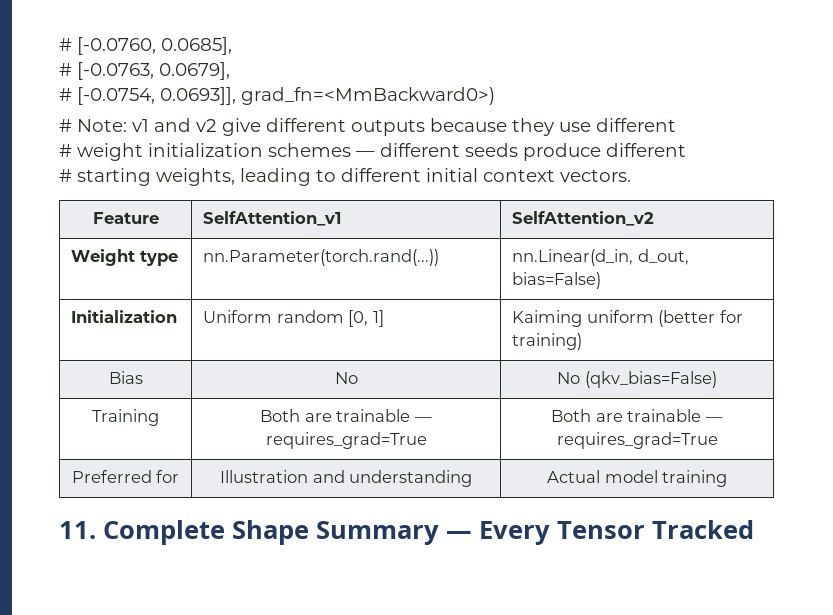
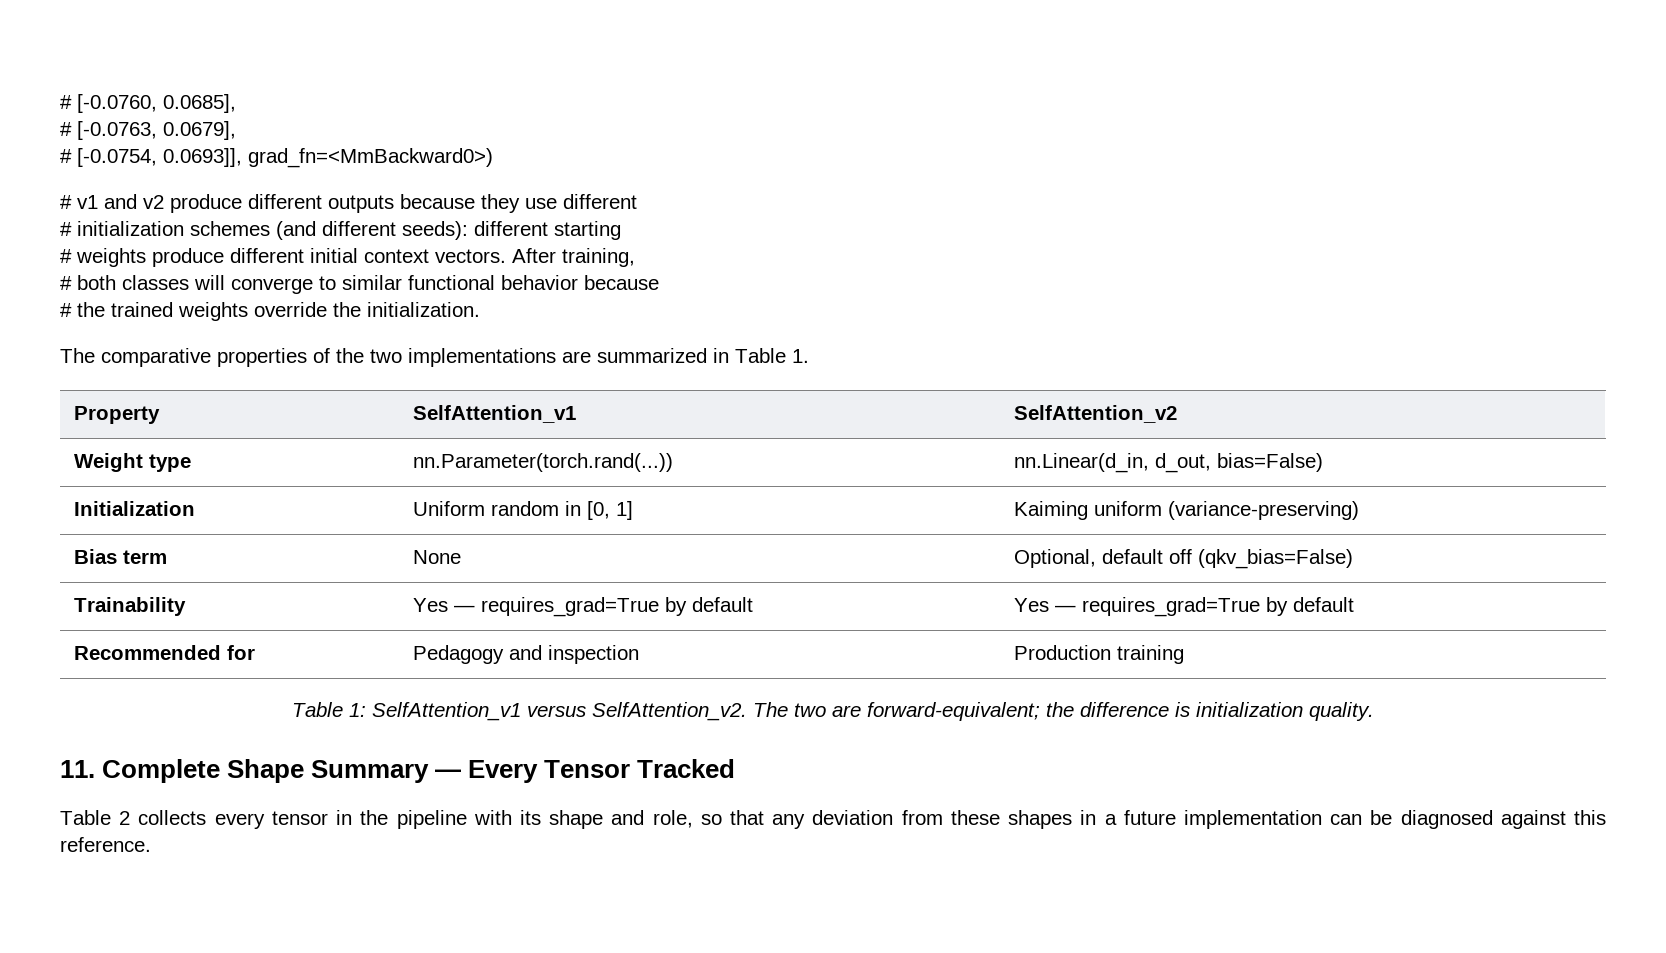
- # Note: v1 and v2 give different outputs because they use different
+ # v1 and v2 produce different outputs because they use different
- # weight initialization schemes — different seeds produce different
- # starting weights, leading to different initial context vectors.
- Feature | SelfAttention_v1 | SelfAttention_v2
+ # initialization schemes (and different seeds): different starting
+ # weights produce different initial context vectors. After training,
+ # both classes will converge to similar functional behavior because
+ # the trained weights override the initialization.
+ The comparative properties of the two implementations are summarized in Table 1.
+ Property | SelfAttention_v1 | SelfAttention_v2
- Initialization | Uniform random [0, 1] | Kaiming uniform (better for training)
- Bias | No | No (qkv_bias=False)
- Training | Both are trainable — requires_grad=True | Both are trainable — requires_grad=True
- Preferred for | Illustration and understanding | Actual model training
+ Initialization | Uniform random in [0, 1] | Kaiming uniform (variance-preserving)
+ Bias term | None | Optional, default off (qkv_bias=False)
+ Trainability | Yes — requires_grad=True by default | Yes — requires_grad=True by default
+ Recommended for | Pedagogy and inspection | Production training
+ Table 1: SelfAttention_v1 versus SelfAttention_v2. The two are forward-equivalent; the difference is initialization quality.
+ Table 2 collects every tensor in the pipeline with its shape and role, so that any deviation from these shapes in a future implementation can be diagnosed against this reference.

